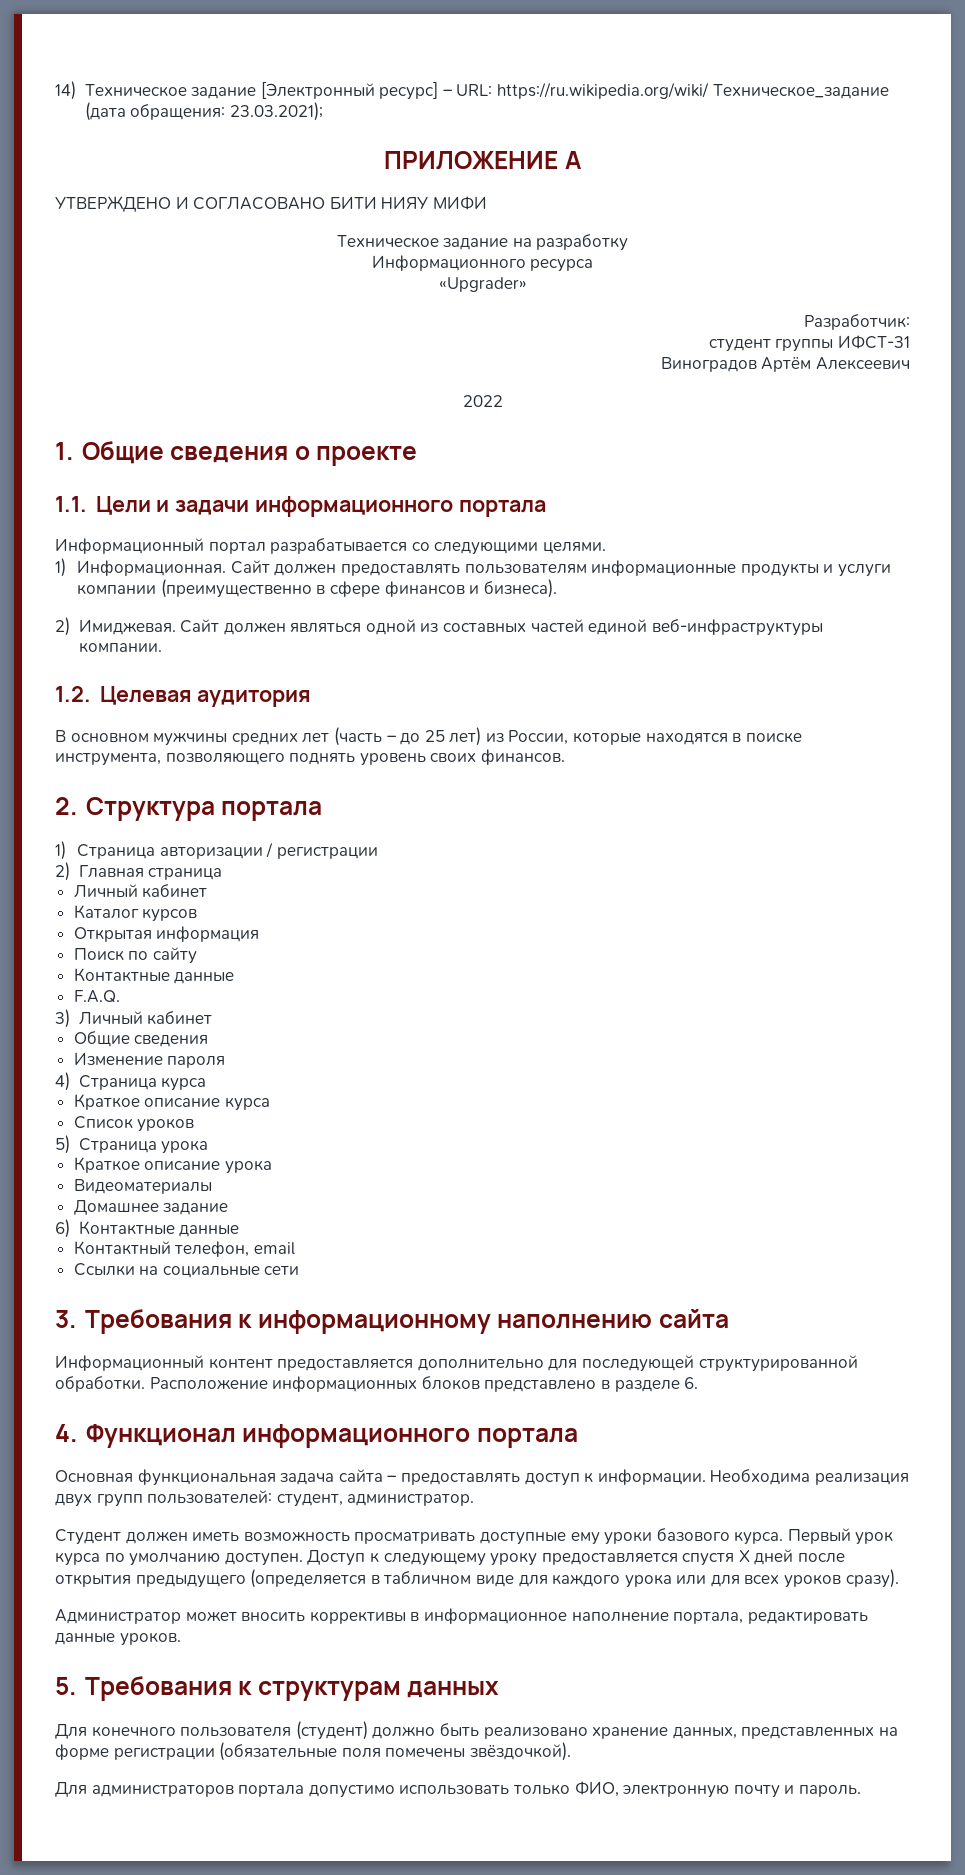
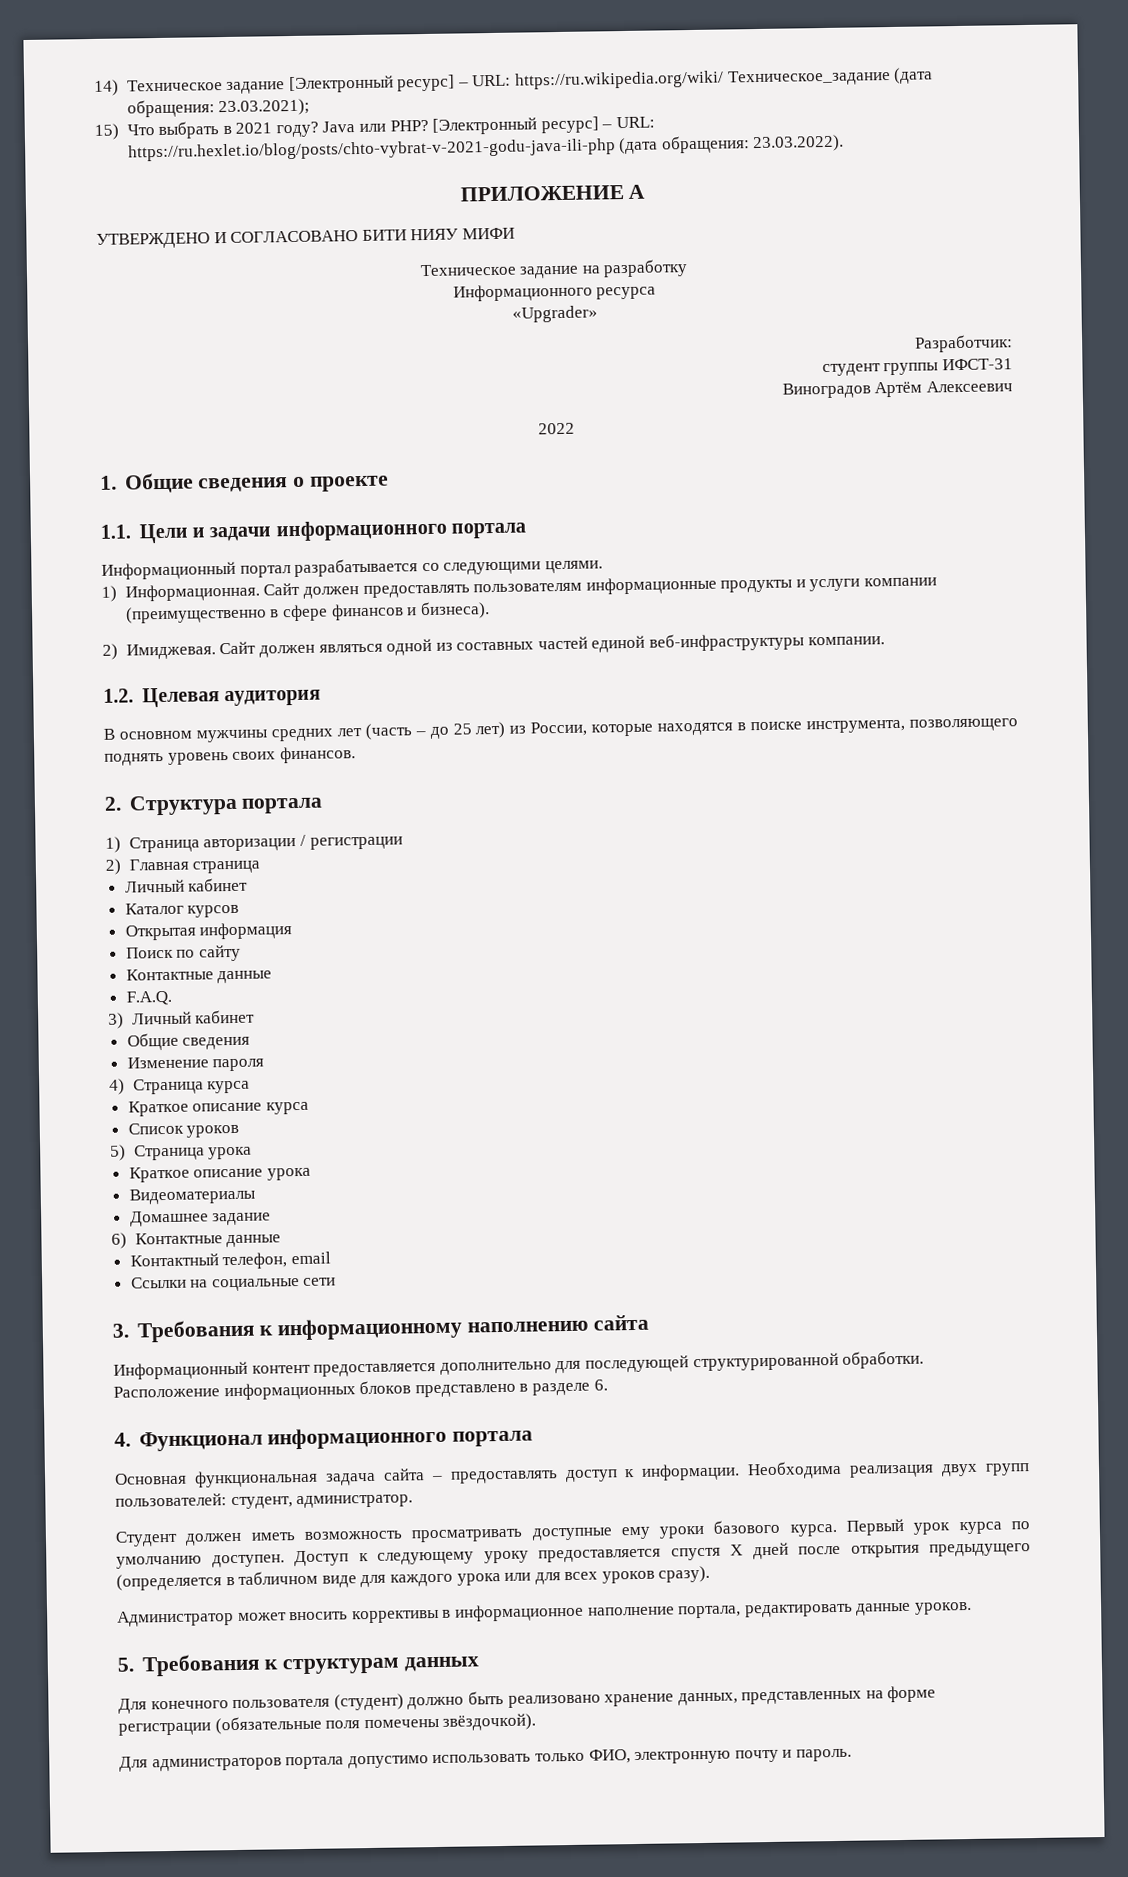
+ 15) Что выбрать в 2021 году? Java или PHP? [Электронный ресурс] – URL: https://ru.hexlet.io/blog/posts/chto-vybrat-v-2021-godu-java-ili-php (дата обращения: 23.03.2022).

